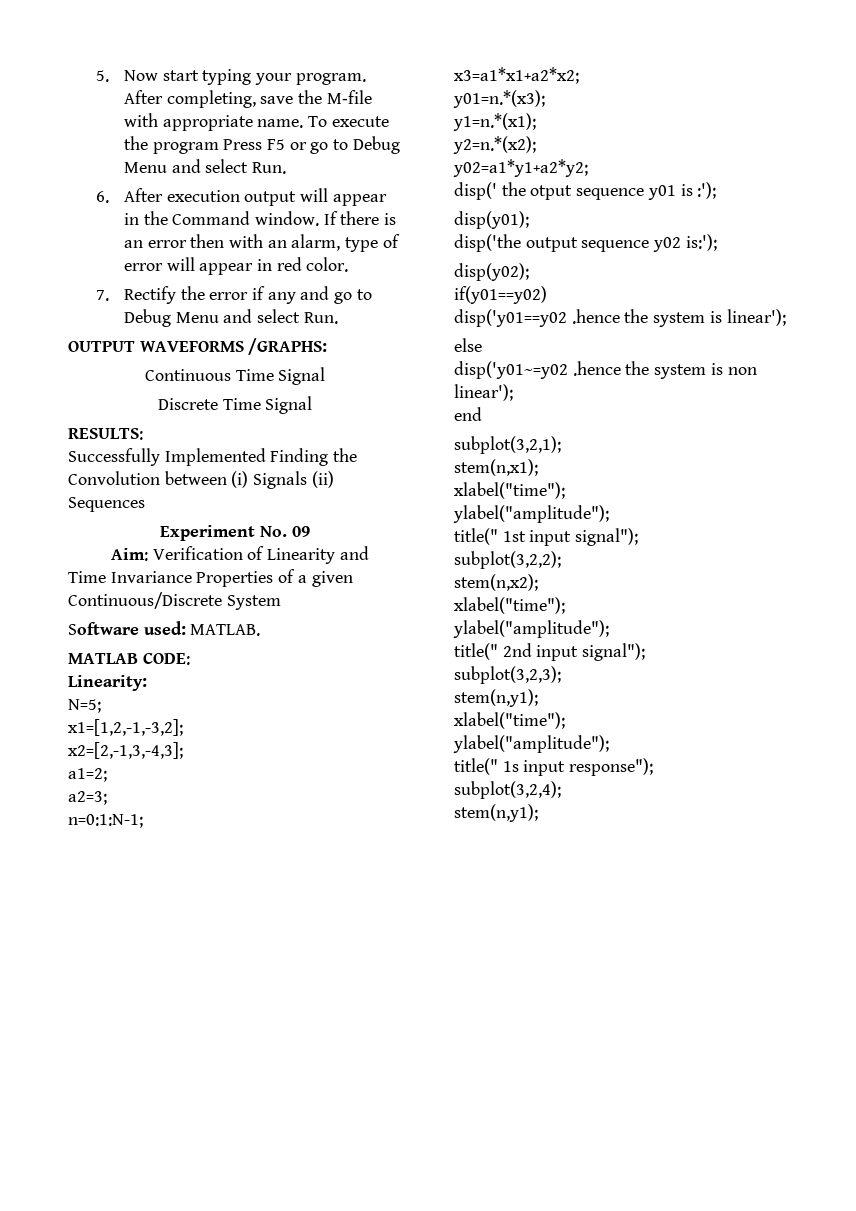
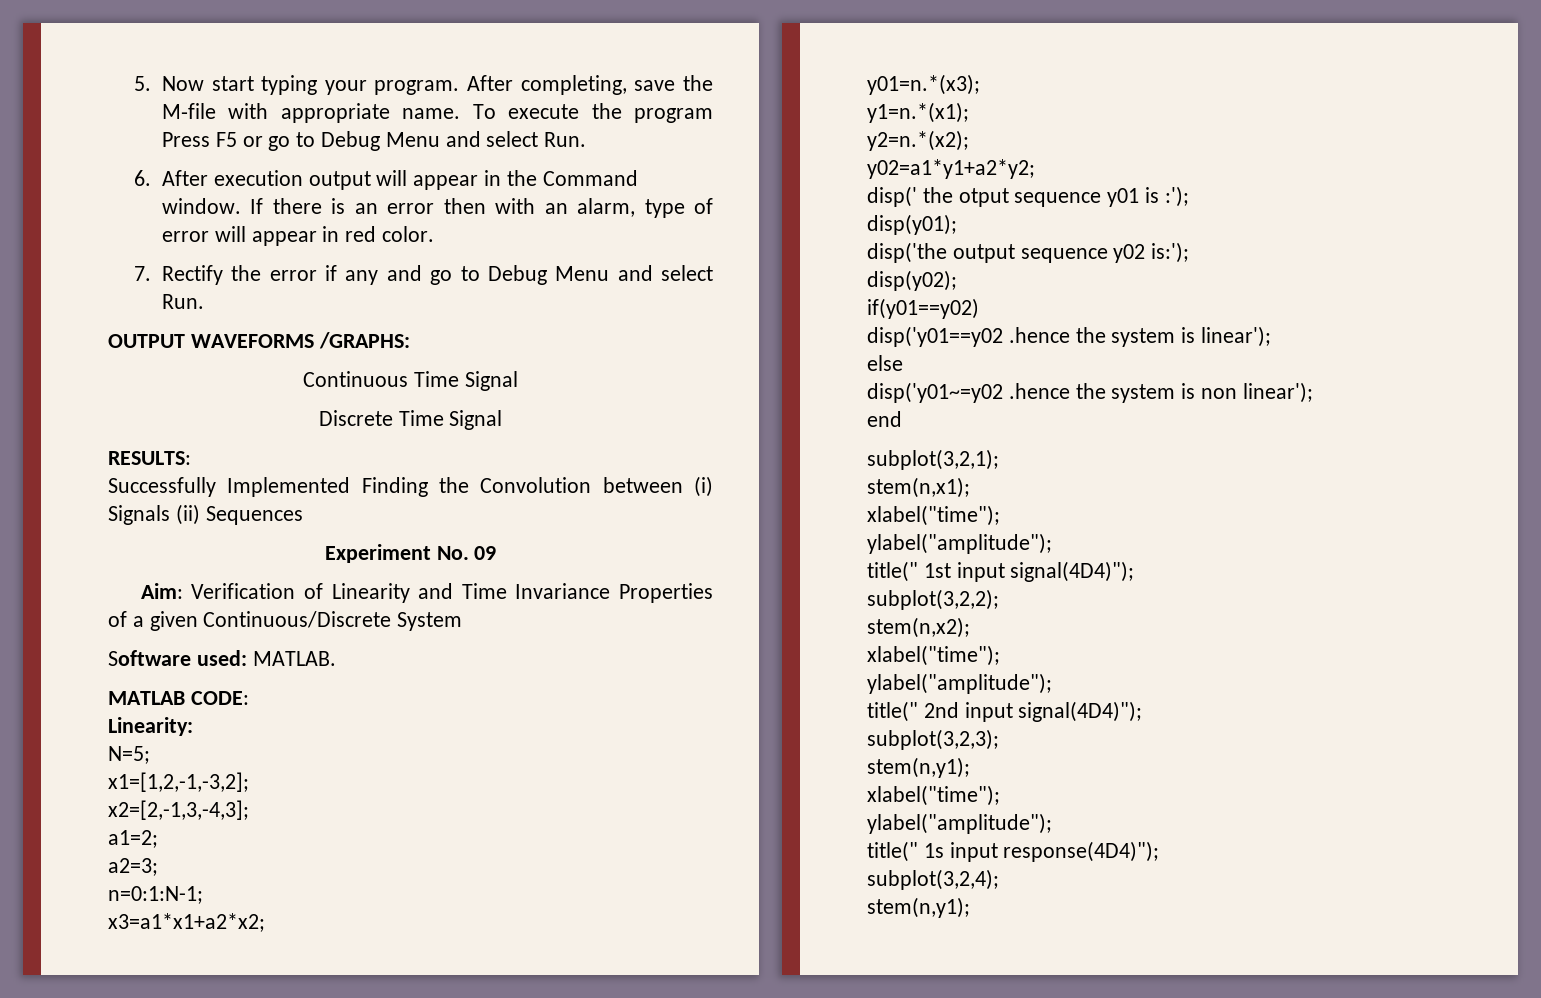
- title(" 1st input signal");
+ title(" 1st input signal(4D4)");
- title(" 2nd input signal");
+ title(" 2nd input signal(4D4)");
- title(" 1s input response");
+ title(" 1s input response(4D4)");

